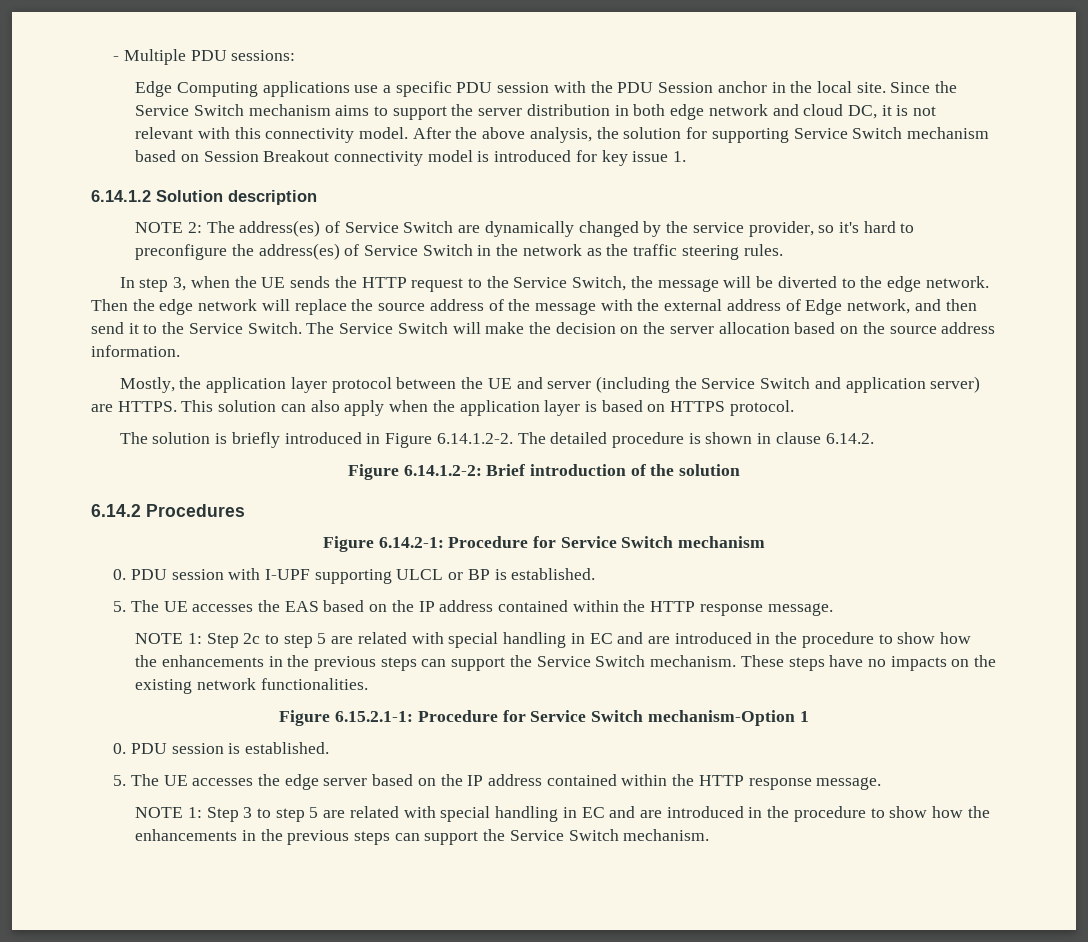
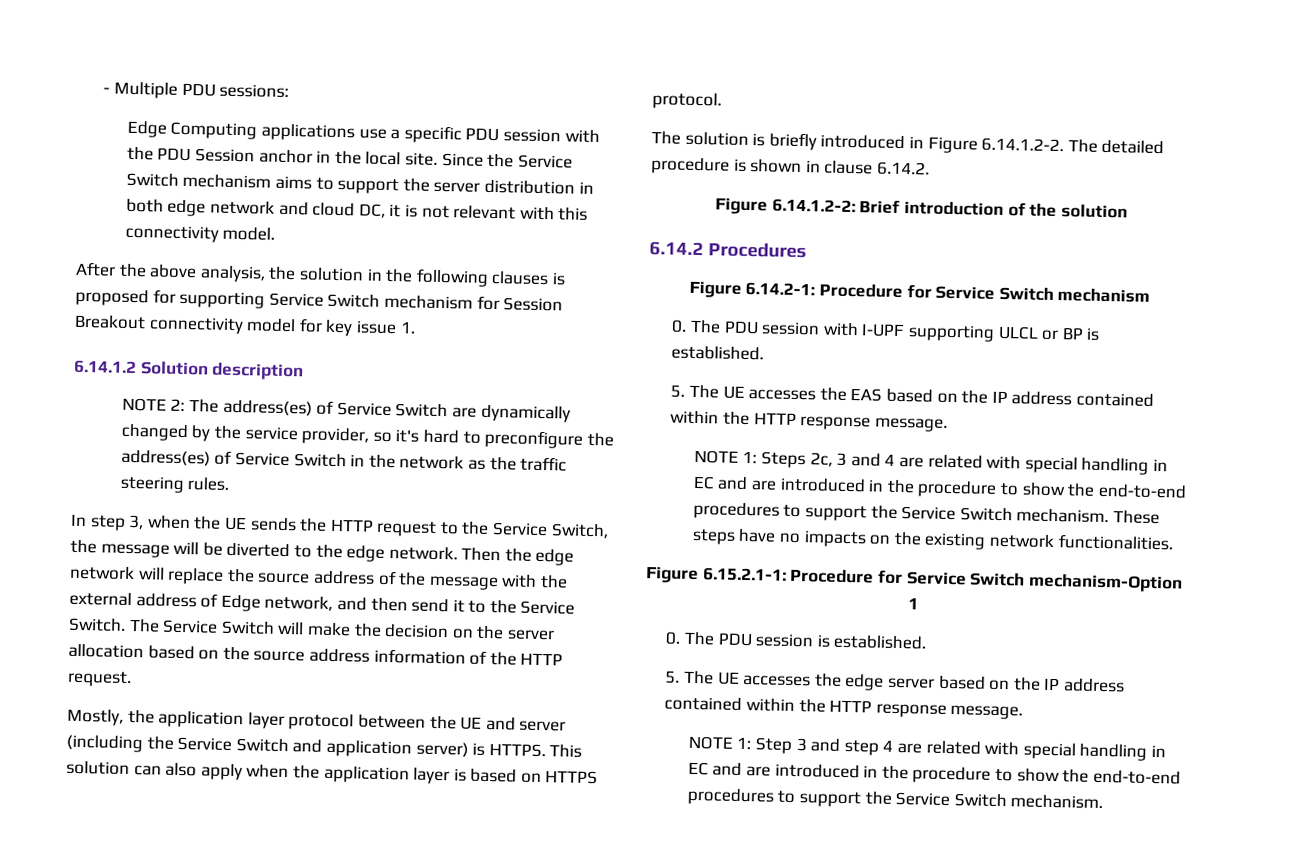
- Since the Service Switch mechanism aims to support the server distribution in both edge network and cloud DC, it is not relevant with this connectivity model. After the above analysis, the solution for supporting Service Switch mechanism based on Session Breakout connectivity model is introduced for key issue 1.
+ Since the Service Switch mechanism aims to support the server distribution in both edge network and cloud DC, it is not relevant with this connectivity model.
+ After the above analysis, the solution in the following clauses is proposed for supporting Service Switch mechanism for Session Breakout connectivity model for key issue 1.
- The Service Switch will make the decision on the server allocation based on the source address information.
+ The Service Switch will make the decision on the server allocation based on the source address information of the HTTP request.
- Mostly, the application layer protocol between the UE and server (including the Service Switch and application server) are HTTPS.
+ Mostly, the application layer protocol between the UE and server (including the Service Switch and application server) is HTTPS.
- 0. PDU session with I-UPF supporting ULCL or BP is established.
+ 0. The PDU session with I-UPF supporting ULCL or BP is established.
- NOTE 1: Step 2c to step 5 are related with special handling in EC and are introduced in the procedure to show how the enhancements in the previous steps can support the Service Switch mechanism.
+ NOTE 1: Steps 2c, 3 and 4 are related with special handling in EC and are introduced in the procedure to show the end-to-end procedures to support the Service Switch mechanism.
- 0. PDU session is established.
+ 0. The PDU session is established.
- NOTE 1: Step 3 to step 5 are related with special handling in EC and are introduced in the procedure to show how the enhancements in the previous steps can support the Service Switch mechanism.
+ NOTE 1: Step 3 and step 4 are related with special handling in EC and are introduced in the procedure to show the end-to-end procedures to support the Service Switch mechanism.

